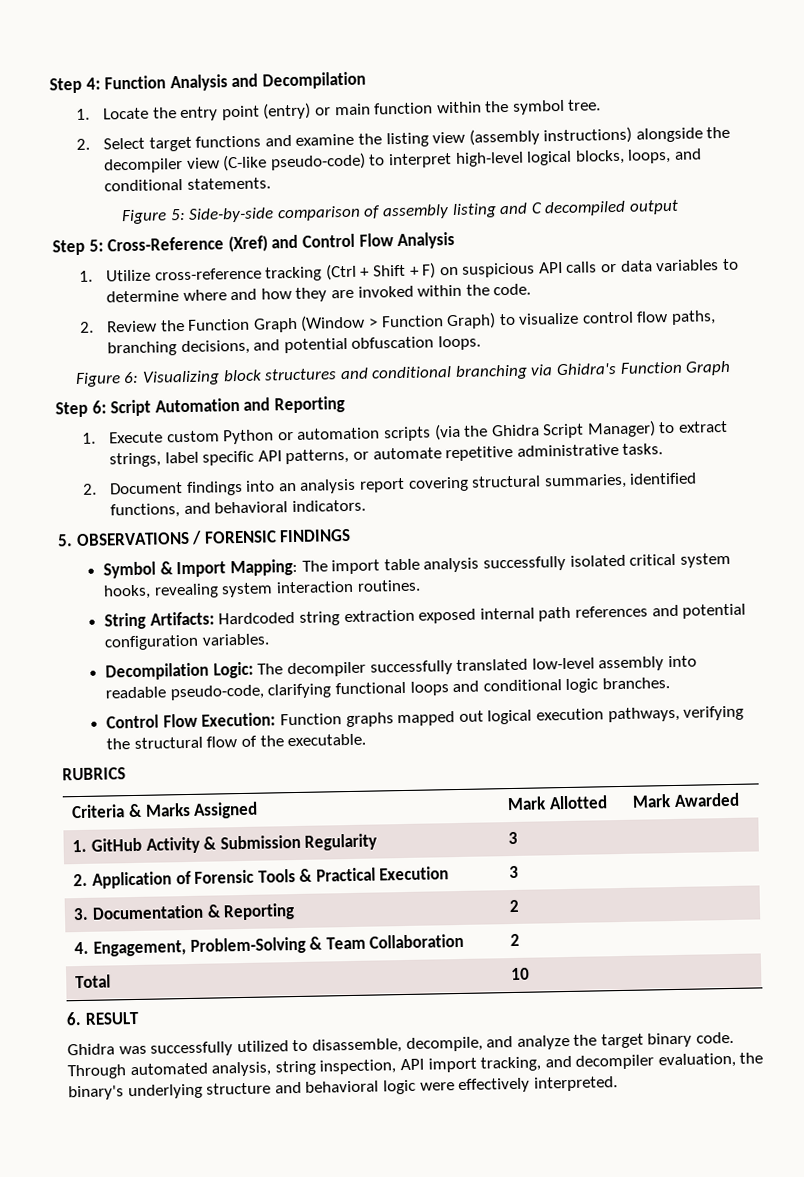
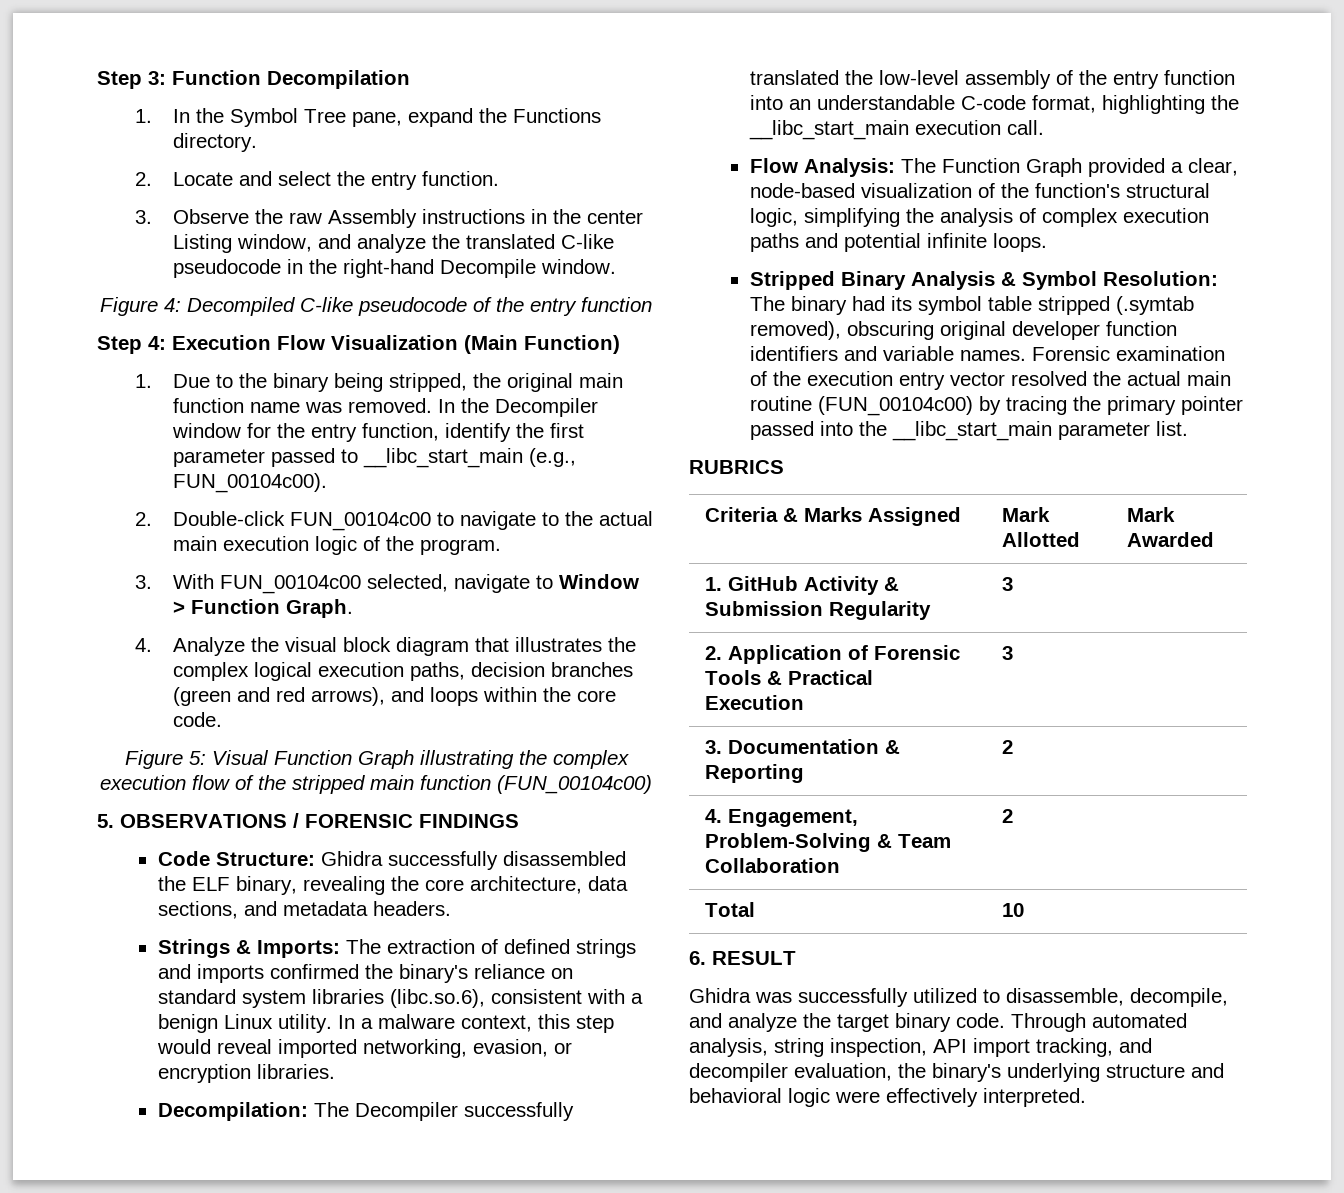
- Step 4: Function Analysis and Decompilation
- 1. Locate the entry point (entry) or main function within the symbol tree.
- 2. Select target functions and examine the listing view (assembly instructions) alongside the decompiler view (C-like pseudo-code) to interpret high-level logical blocks, loops, and conditional statements.
- Figure 5: Side-by-side comparison of assembly listing and C decompiled output
- Step 5: Cross-Reference (Xref) and Control Flow Analysis
- 1. Utilize cross-reference tracking (Ctrl + Shift + F) on suspicious API calls or data variables to determine where and how they are invoked within the code.
- 2. Review the Function Graph (Window > Function Graph) to visualize control flow paths, branching decisions, and potential obfuscation loops.
- Figure 6: Visualizing block structures and conditional branching via Ghidra's Function Graph
- Step 6: Script Automation and Reporting
- 1. Execute custom Python or automation scripts (via the Ghidra Script Manager) to extract strings, label specific API patterns, or automate repetitive administrative tasks.
- 2. Document findings into an analysis report covering structural summaries, identified functions, and behavioral indicators.
+ Step 3: Function Decompilation
+ 1. In the Symbol Tree pane, expand the Functions directory.
+ 2. Locate and select the entry function.
+ 3. Observe the raw Assembly instructions in the center Listing window, and analyze the translated C-like pseudocode in the right-hand Decompile window.
+ Figure 4: Decompiled C-like pseudocode of the entry function
+ Step 4: Execution Flow Visualization (Main Function)
+ 1. Due to the binary being stripped, the original main function name was removed. In the Decompiler window for the entry function, identify the first parameter passed to __libc_start_main (e.g., FUN_00104c00).
+ 2. Double-click FUN_00104c00 to navigate to the actual main execution logic of the program.
+ 3. With FUN_00104c00 selected, navigate to Window > Function Graph.
+ 4. Analyze the visual block diagram that illustrates the complex logical execution paths, decision branches (green and red arrows), and loops within the core code.
+ Figure 5: Visual Function Graph illustrating the complex execution flow of the stripped main function (FUN_00104c00)
- Symbol & Import Mapping: The import table analysis successfully isolated critical system hooks, revealing system interaction routines.
- String Artifacts: Hardcoded string extraction exposed internal path references and potential configuration variables.
- Decompilation Logic: The decompiler successfully translated low-level assembly into readable pseudo-code, clarifying functional loops and conditional logic branches.
- Control Flow Execution: Function graphs mapped out logical execution pathways, verifying the structural flow of the executable.
+ Code Structure: Ghidra successfully disassembled the ELF binary, revealing the core architecture, data sections, and metadata headers.
+ Strings & Imports: The extraction of defined strings and imports confirmed the binary's reliance on standard system libraries (libc.so.6), consistent with a benign Linux utility. In a malware context, this step would reveal imported networking, evasion, or encryption libraries.
+ Decompilation: The Decompiler successfully translated the low-level assembly of the entry function into an understandable C-code format, highlighting the __libc_start_main execution call.
+ Flow Analysis: The Function Graph provided a clear, node-based visualization of the function's structural logic, simplifying the analysis of complex execution paths and potential infinite loops.
+ Stripped Binary Analysis & Symbol Resolution: The binary had its symbol table stripped (.symtab removed), obscuring original developer function identifiers and variable names. Forensic examination of the execution entry vector resolved the actual main routine (FUN_00104c00) by tracing the primary pointer passed into the __libc_start_main parameter list.

